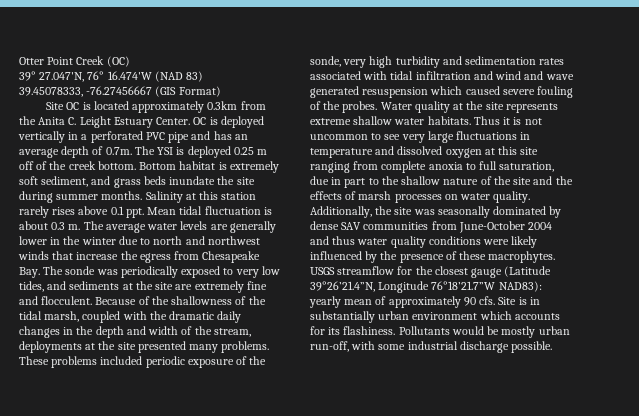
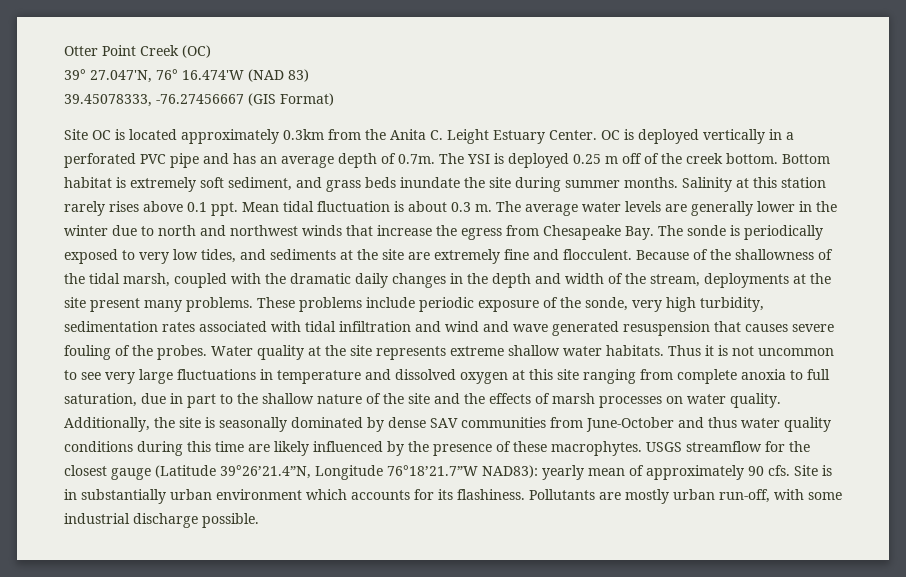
- The average water levels are generally lower in the winter due to north and northwest winds that increase the egress from Chesapeake Bay. The sonde was periodically exposed to very low tides, and sediments at the site are extremely fine and flocculent.
+ The average water levels are generally lower in the winter due to north and northwest winds that increase the egress from Chesapeake Bay. The sonde is periodically exposed to very low tides, and sediments at the site are extremely fine and flocculent.
- Because of the shallowness of the tidal marsh, coupled with the dramatic daily changes in the depth and width of the stream, deployments at the site presented many problems.
+ Because of the shallowness of the tidal marsh, coupled with the dramatic daily changes in the depth and width of the stream, deployments at the site present many problems.
- These problems included periodic exposure of the sonde, very high turbidity and sedimentation rates associated with tidal infiltration and wind and wave generated resuspension which caused severe fouling of the probes.
+ These problems include periodic exposure of the sonde, very high turbidity, sedimentation rates associated with tidal infiltration and wind and wave generated resuspension that causes severe fouling of the probes.
- Additionally, the site was seasonally dominated by dense SAV communities from June-October 2004 and thus water quality conditions were likely influenced by the presence of these macrophytes.
+ Additionally, the site is seasonally dominated by dense SAV communities from June-October and thus water quality conditions during this time are likely influenced by the presence of these macrophytes.
- Pollutants would be mostly urban run-off, with some industrial discharge possible.
+ Pollutants are mostly urban run-off, with some industrial discharge possible.

